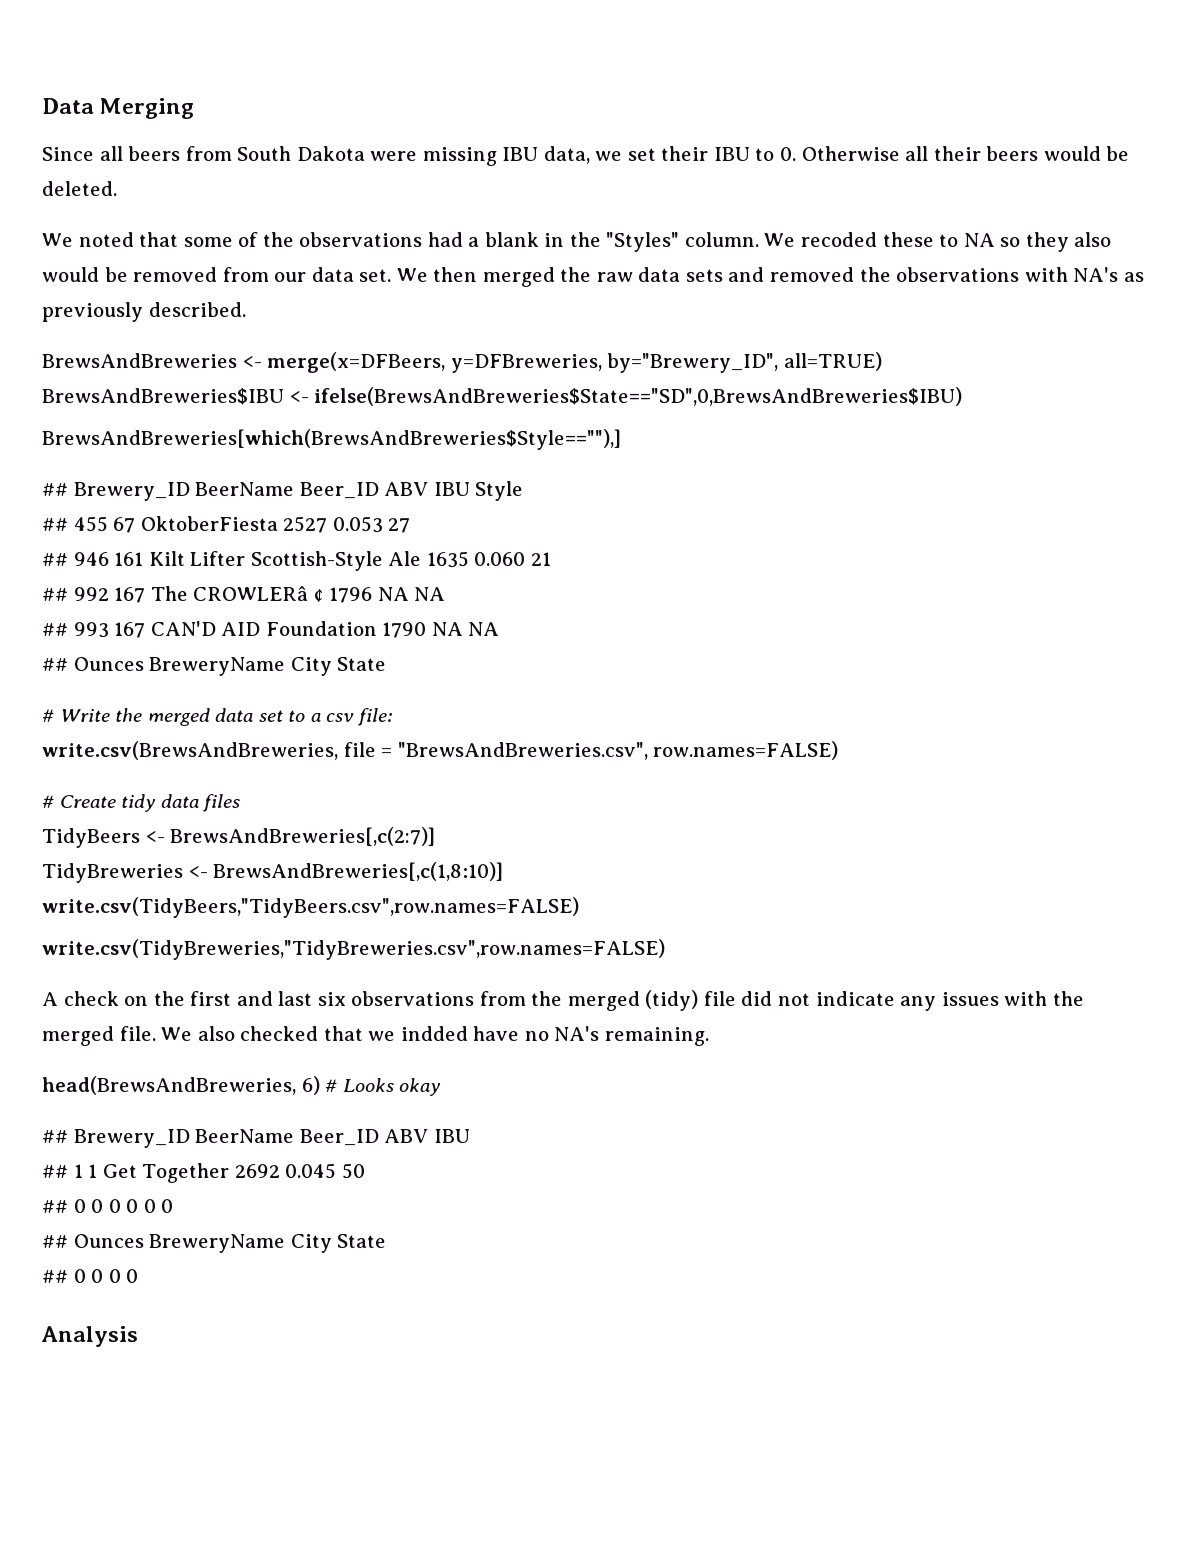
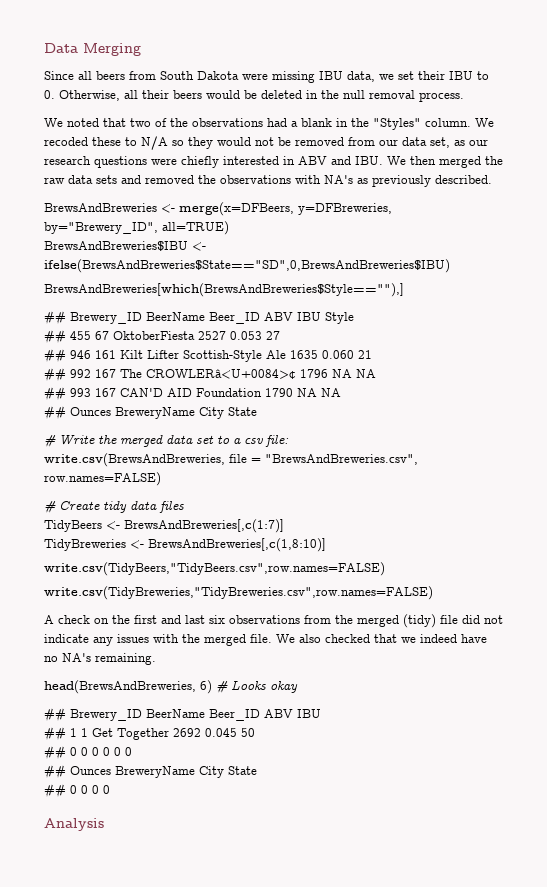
- Since all beers from South Dakota were missing IBU data, we set their IBU to 0. Otherwise all their beers would be deleted.
+ Since all beers from South Dakota were missing IBU data, we set their IBU to 0. Otherwise, all their beers would be deleted in the null removal process.
- We noted that some of the observations had a blank in the "Styles" column.
+ We noted that two of the observations had a blank in the "Styles" column.
- We recoded these to NA so they also would be removed from our data set. We then merged the raw data sets and removed the observations with NA's as previously described.
+ We recoded these to N/A so they would not be removed from our data set, as our research questions were chiefly interested in ABV and IBU. We then merged the raw data sets and removed the observations with NA's as previously described.
- ## 992 167 The CROWLERâ ¢ 1796 NA NA
+ ## 992 167 The CROWLERâ<U+0084>¢ 1796 NA NA
- TidyBeers <- BrewsAndBreweries[,c(2:7)]
+ TidyBeers <- BrewsAndBreweries[,c(1:7)]
- We also checked that we indded have no NA's remaining.
+ We also checked that we indeed have no NA's remaining.

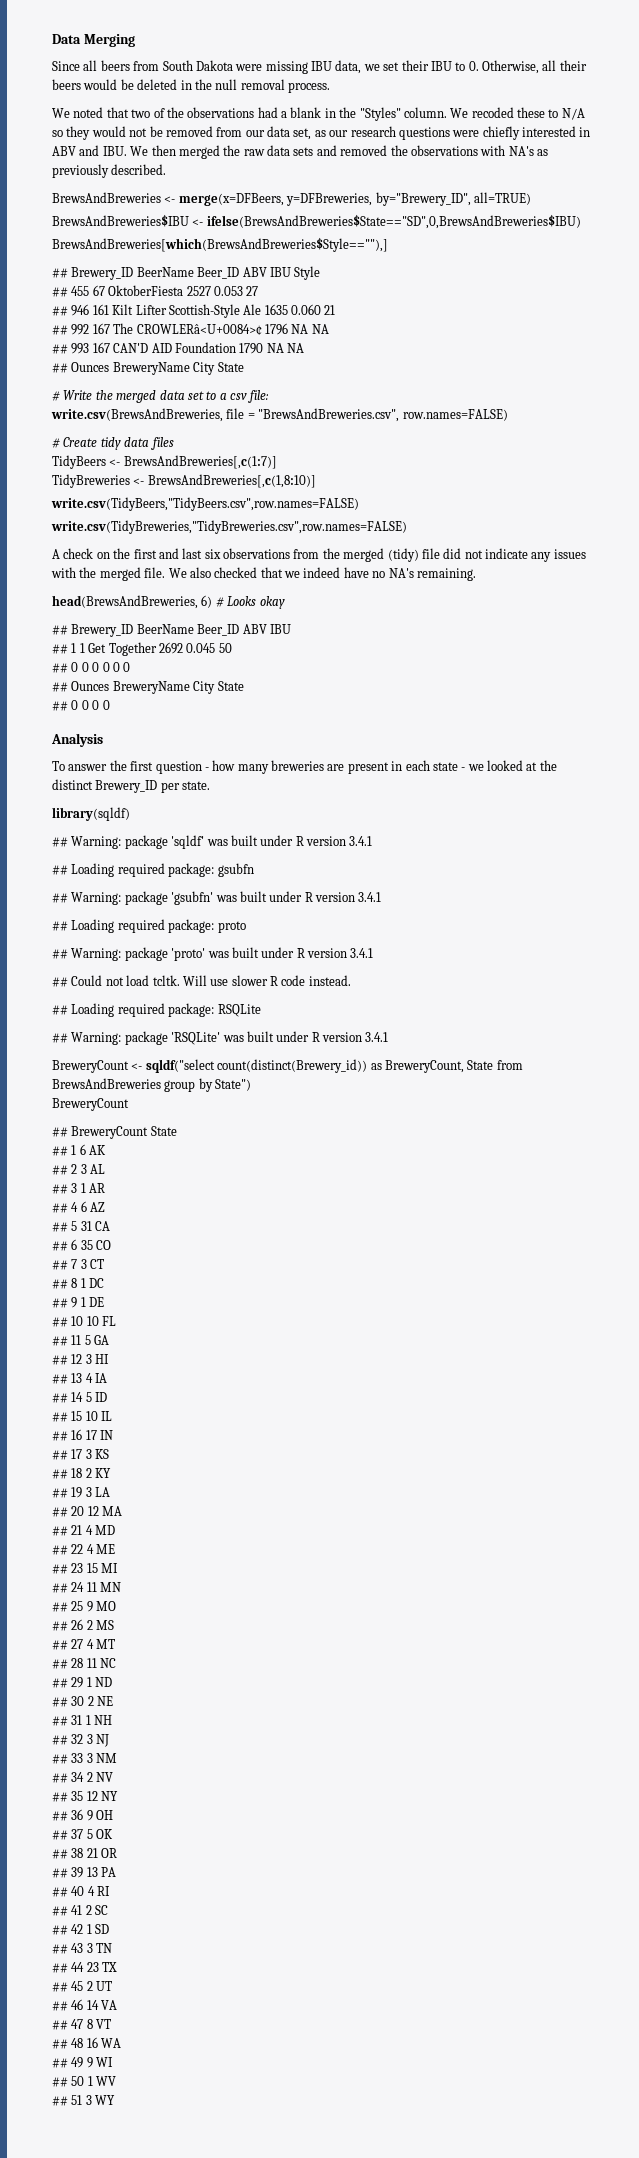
+ To answer the first question - how many breweries are present in each state - we looked at the distinct Brewery_ID per state.
+ library(sqldf)
+ ## Warning: package 'sqldf' was built under R version 3.4.1
+ ## Loading required package: gsubfn
+ ## Warning: package 'gsubfn' was built under R version 3.4.1
+ ## Loading required package: proto
+ ## Warning: package 'proto' was built under R version 3.4.1
+ ## Could not load tcltk. Will use slower R code instead.
+ ## Loading required package: RSQLite
+ ## Warning: package 'RSQLite' was built under R version 3.4.1
+ BreweryCount <- sqldf("select count(distinct(Brewery_id)) as BreweryCount, State from BrewsAndBreweries group by State")
+ BreweryCount
+ ## BreweryCount State
+ ## 1 6 AK
+ ## 2 3 AL
+ ## 3 1 AR
+ ## 4 6 AZ
+ ## 5 31 CA
+ ## 6 35 CO
+ ## 7 3 CT
+ ## 8 1 DC
+ ## 9 1 DE
+ ## 10 10 FL
+ ## 11 5 GA
+ ## 12 3 HI
+ ## 13 4 IA
+ ## 14 5 ID
+ ## 15 10 IL
+ ## 16 17 IN
+ ## 17 3 KS
+ ## 18 2 KY
+ ## 19 3 LA
+ ## 20 12 MA
+ ## 21 4 MD
+ ## 22 4 ME
+ ## 23 15 MI
+ ## 24 11 MN
+ ## 25 9 MO
+ ## 26 2 MS
+ ## 27 4 MT
+ ## 28 11 NC
+ ## 29 1 ND
+ ## 30 2 NE
+ ## 31 1 NH
+ ## 32 3 NJ
+ ## 33 3 NM
+ ## 34 2 NV
+ ## 35 12 NY
+ ## 36 9 OH
+ ## 37 5 OK
+ ## 38 21 OR
+ ## 39 13 PA
+ ## 40 4 RI
+ ## 41 2 SC
+ ## 42 1 SD
+ ## 43 3 TN
+ ## 44 23 TX
+ ## 45 2 UT
+ ## 46 14 VA
+ ## 47 8 VT
+ ## 48 16 WA
+ ## 49 9 WI
+ ## 50 1 WV
+ ## 51 3 WY

